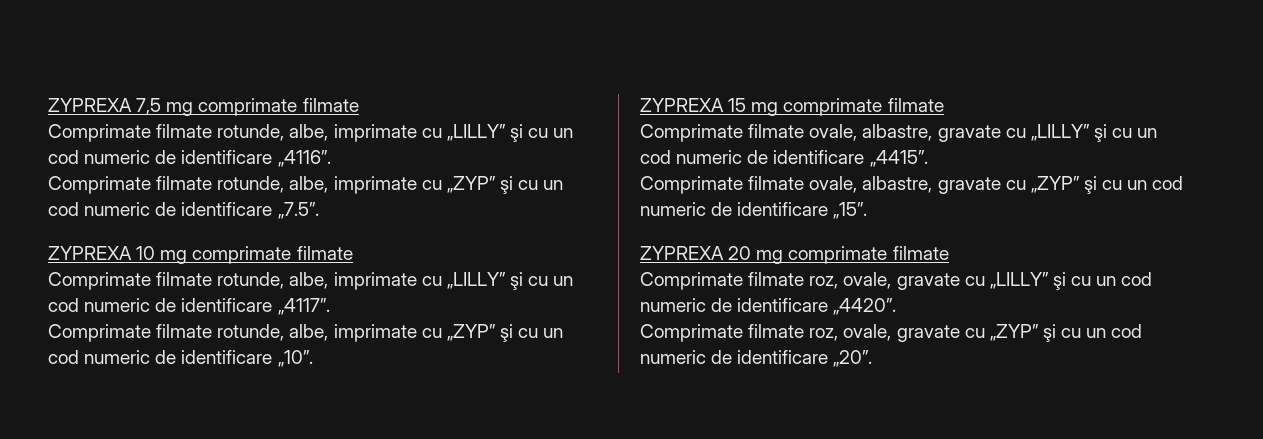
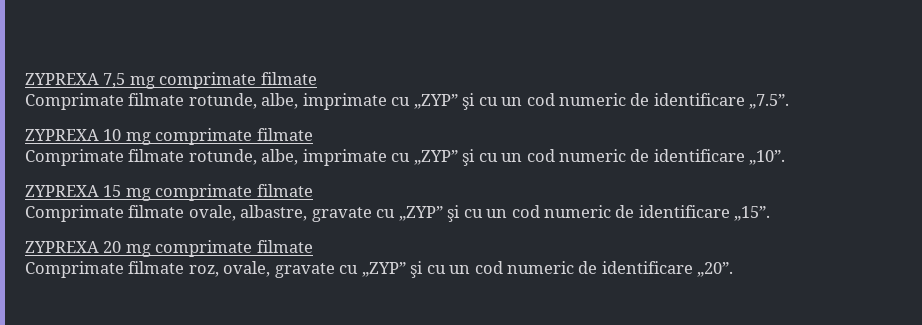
- Comprimate filmate rotunde, albe, imprimate cu „LILLY” şi cu un cod numeric de identificare „4116”.
- Comprimate filmate rotunde, albe, imprimate cu „LILLY” şi cu un cod numeric de identificare „4117”.
- Comprimate filmate ovale, albastre, gravate cu „LILLY” şi cu un cod numeric de identificare „4415”.
- Comprimate filmate roz, ovale, gravate cu „LILLY” şi cu un cod numeric de identificare „4420”.

